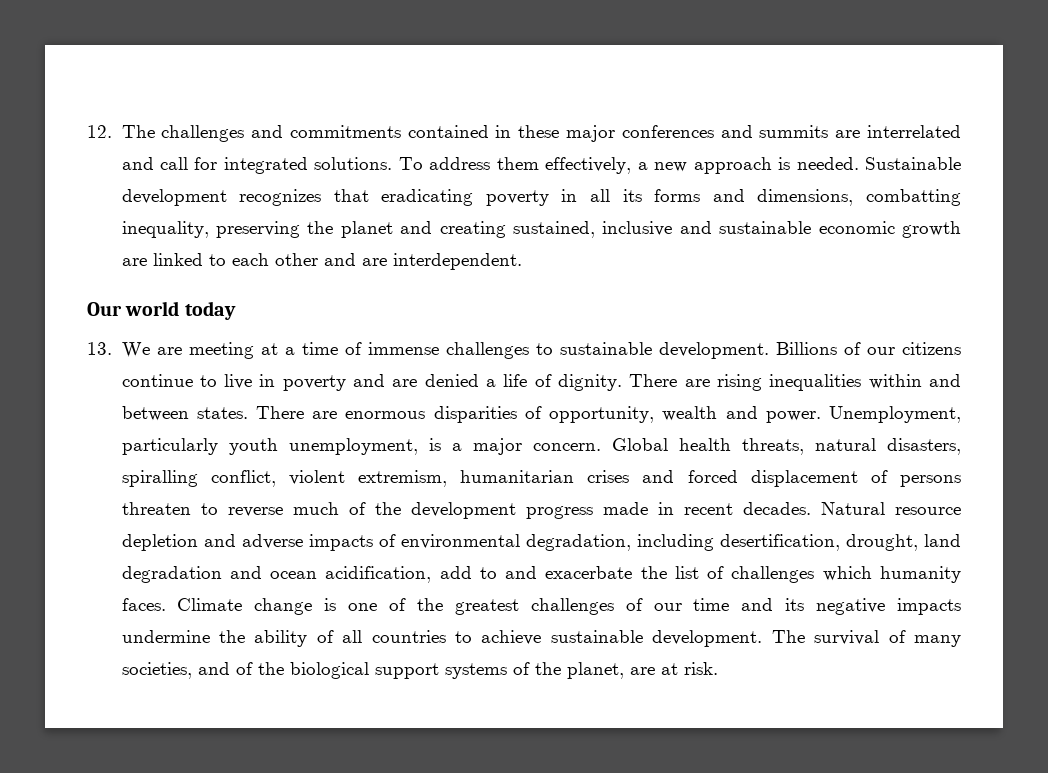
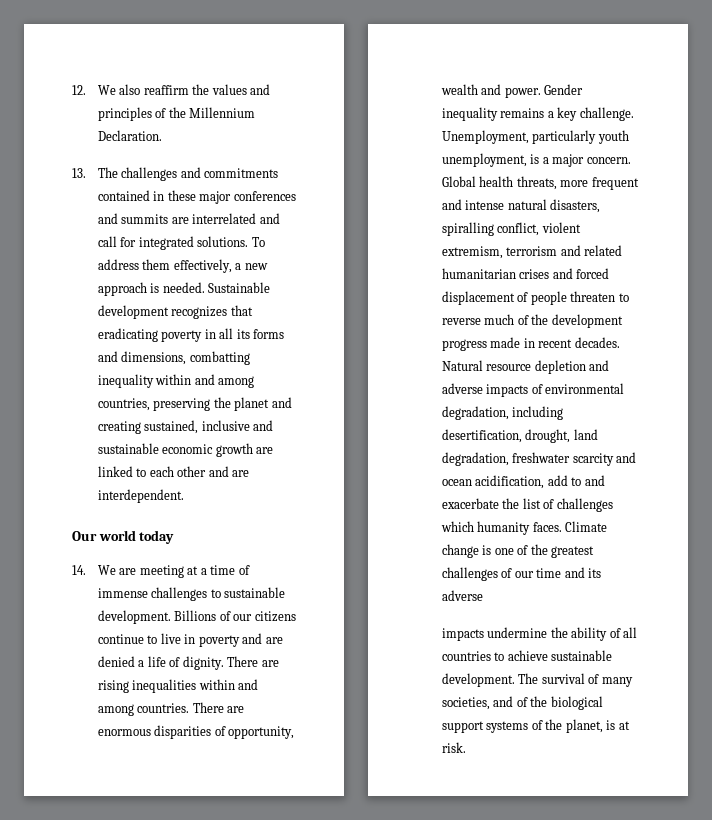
- 12. The challenges and commitments contained in these major conferences and summits are interrelated and call for integrated solutions.
+ 12. We also reaffirm the values and principles of the Millennium Declaration.
+ 13. The challenges and commitments contained in these major conferences and summits are interrelated and call for integrated solutions.
- Sustainable development recognizes that eradicating poverty in all its forms and dimensions, combatting inequality, preserving the planet and creating sustained, inclusive and sustainable economic growth are linked to each other and are interdependent.
+ Sustainable development recognizes that eradicating poverty in all its forms and dimensions, combatting inequality within and among countries, preserving the planet and creating sustained, inclusive and sustainable economic growth are linked to each other and are interdependent.
- 13. We are meeting at a time of immense challenges to sustainable development.
+ 14. We are meeting at a time of immense challenges to sustainable development.
- There are rising inequalities within and between states.
+ There are rising inequalities within and among countries.
+ Gender inequality remains a key challenge.
- Global health threats, natural disasters, spiralling conflict, violent extremism, humanitarian crises and forced displacement of persons threaten to reverse much of the development progress made in recent decades.
+ Global health threats, more frequent and intense natural disasters, spiralling conflict, violent extremism, terrorism and related humanitarian crises and forced displacement of people threaten to reverse much of the development progress made in recent decades.
- Natural resource depletion and adverse impacts of environmental degradation, including desertification, drought, land degradation and ocean acidification, add to and exacerbate the list of challenges which humanity faces.
+ Natural resource depletion and adverse impacts of environmental degradation, including desertification, drought, land degradation, freshwater scarcity and ocean acidification, add to and exacerbate the list of challenges which humanity faces.
- Climate change is one of the greatest challenges of our time and its negative impacts undermine the ability of all countries to achieve sustainable development.
+ Climate change is one of the greatest challenges of our time and its adverse
+ impacts undermine the ability of all countries to achieve sustainable development.
- The survival of many societies, and of the biological support systems of the planet, are at risk.
+ The survival of many societies, and of the biological support systems of the planet, is at risk.

